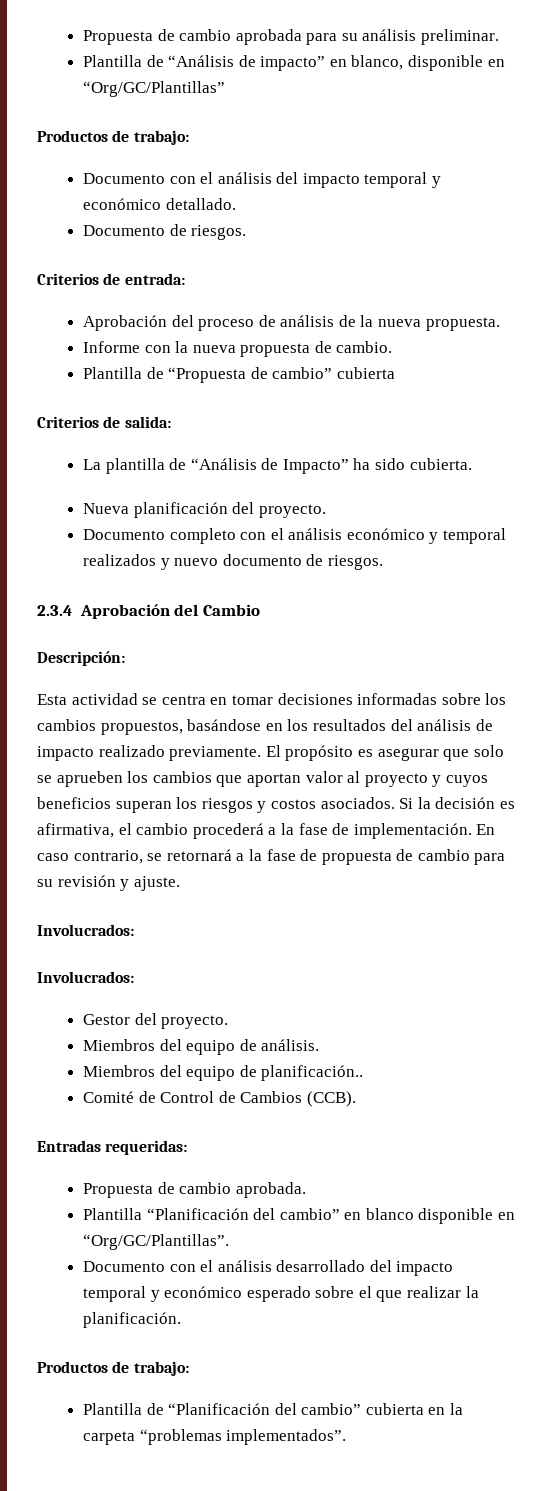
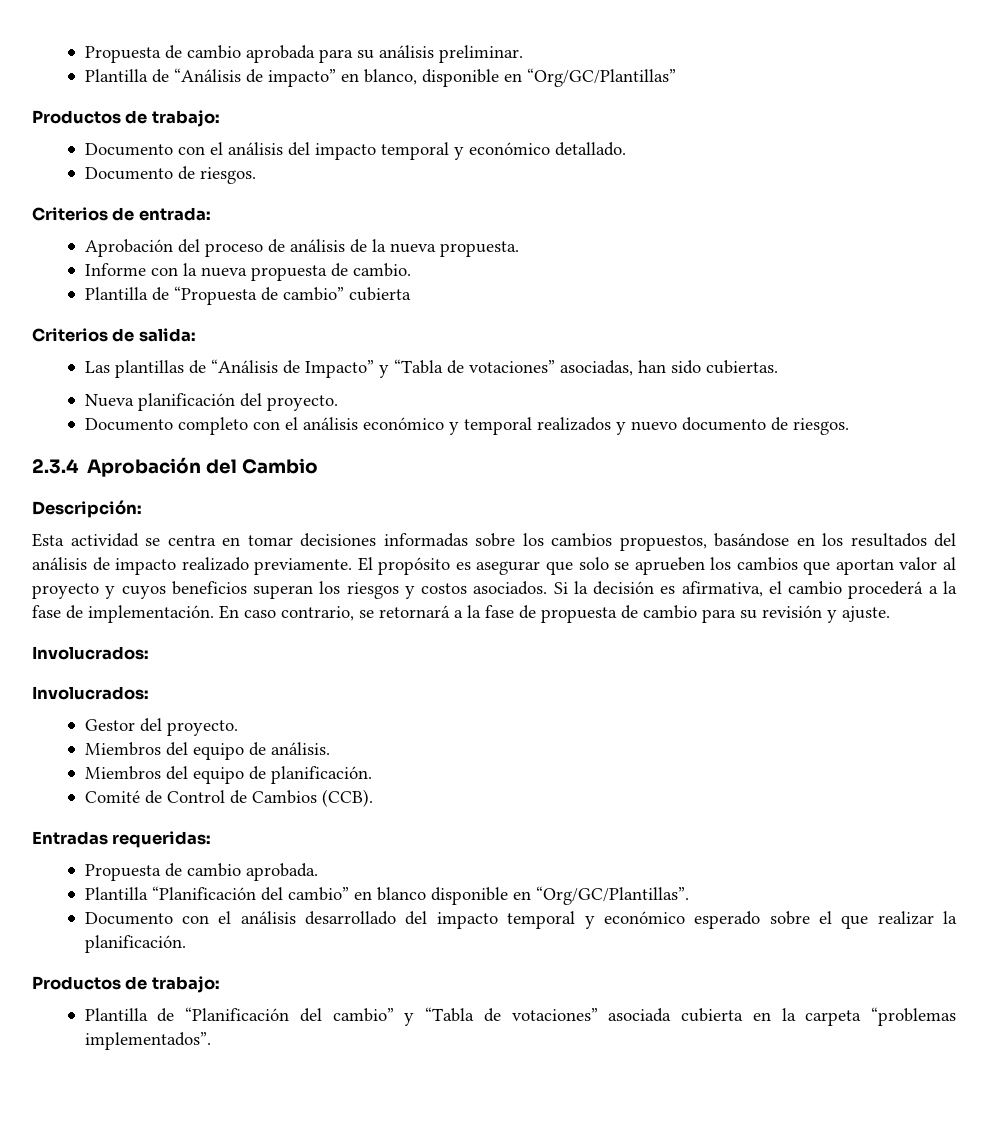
- La plantilla de “Análisis de Impacto” ha sido cubierta.
+ Las plantillas de “Análisis de Impacto” y “Tabla de votaciones” asociadas, han sido cubiertas.
- Miembros del equipo de planificación..
+ Miembros del equipo de planificación.
- Plantilla de “Planificación del cambio” cubierta en la carpeta “problemas implementados”.
+ Plantilla de “Planificación del cambio” y “Tabla de votaciones” asociada cubierta en la carpeta “problemas implementados”.

